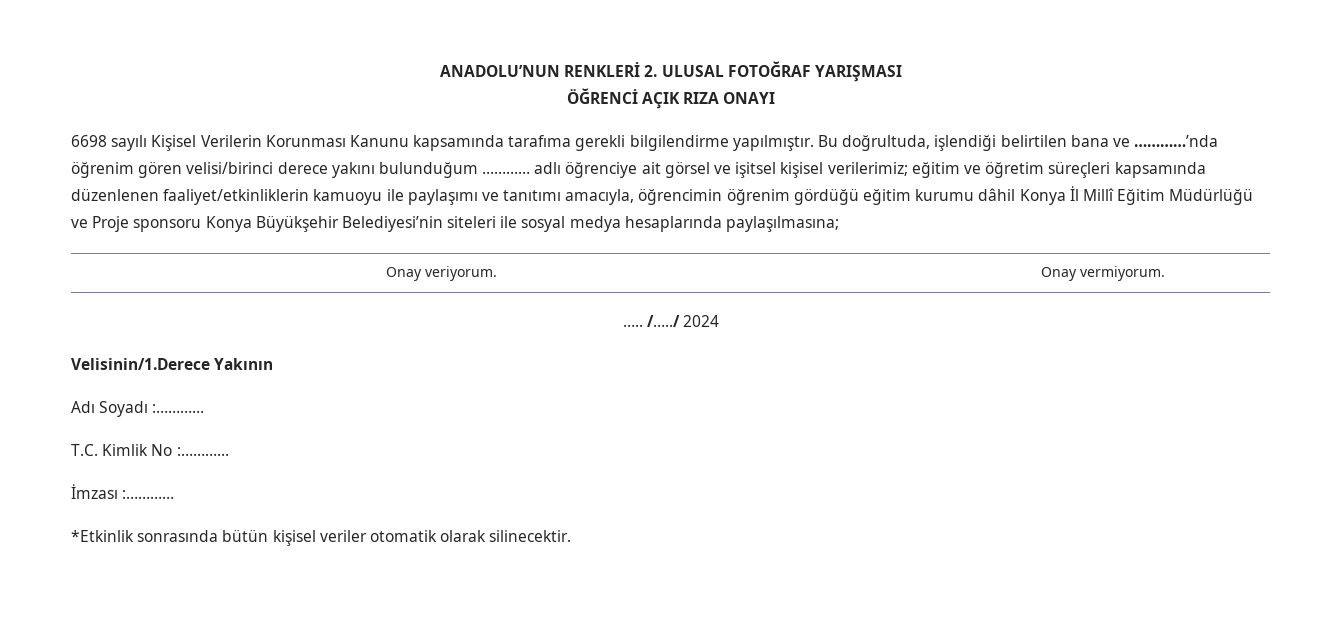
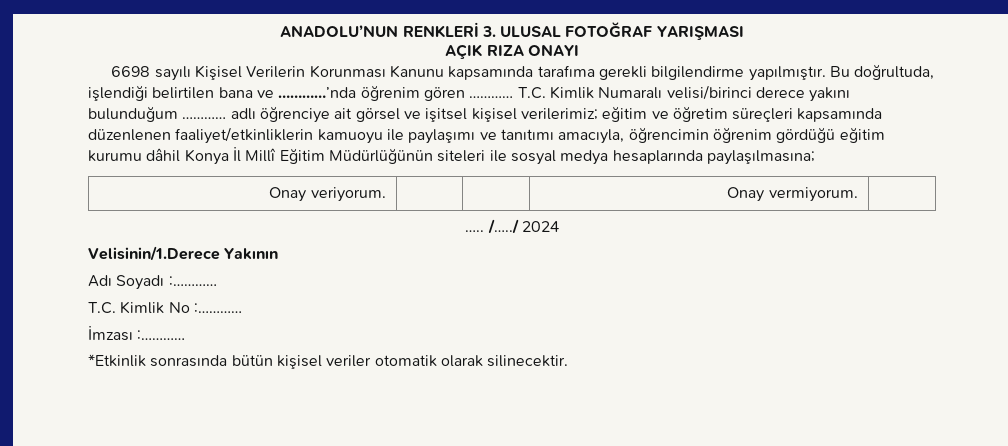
- ANADOLU’NUN RENKLERİ 2. ULUSAL FOTOĞRAF YARIŞMASI
+ ANADOLU’NUN RENKLERİ 3. ULUSAL FOTOĞRAF YARIŞMASI
- ÖĞRENCİ AÇIK RIZA ONAYI
+ AÇIK RIZA ONAYI
- Bu doğrultuda, işlendiği belirtilen bana ve …………’nda öğrenim gören velisi/birinci derece yakını bulunduğum ………… adlı öğrenciye ait görsel ve işitsel kişisel verilerimiz; eğitim ve öğretim süreçleri kapsamında düzenlenen faaliyet/etkinliklerin kamuoyu ile paylaşımı ve tanıtımı amacıyla, öğrencimin öğrenim gördüğü eğitim kurumu dâhil Konya İl Millî Eğitim Müdürlüğü ve Proje sponsoru Konya Büyükşehir Belediyesi’nin siteleri ile sosyal medya hesaplarında paylaşılmasına;
+ Bu doğrultuda, işlendiği belirtilen bana ve …………’nda öğrenim gören ………… T.C. Kimlik Numaralı velisi/birinci derece yakını bulunduğum ………… adlı öğrenciye ait görsel ve işitsel kişisel verilerimiz; eğitim ve öğretim süreçleri kapsamında düzenlenen faaliyet/etkinliklerin kamuoyu ile paylaşımı ve tanıtımı amacıyla, öğrencimin öğrenim gördüğü eğitim kurumu dâhil Konya İl Millî Eğitim Müdürlüğünün siteleri ile sosyal medya hesaplarında paylaşılmasına;

